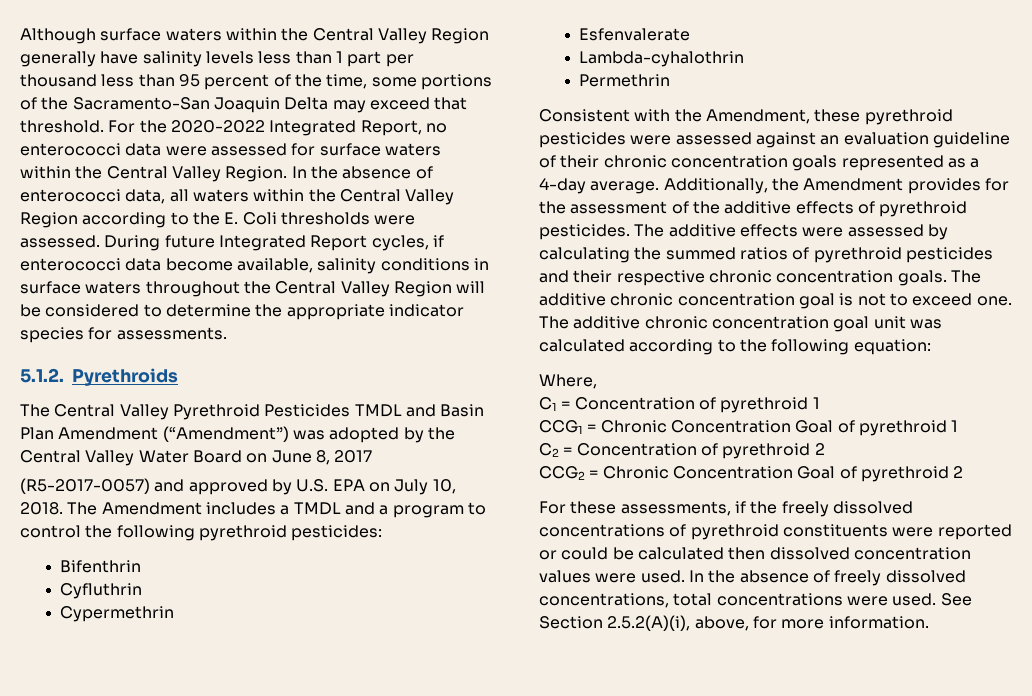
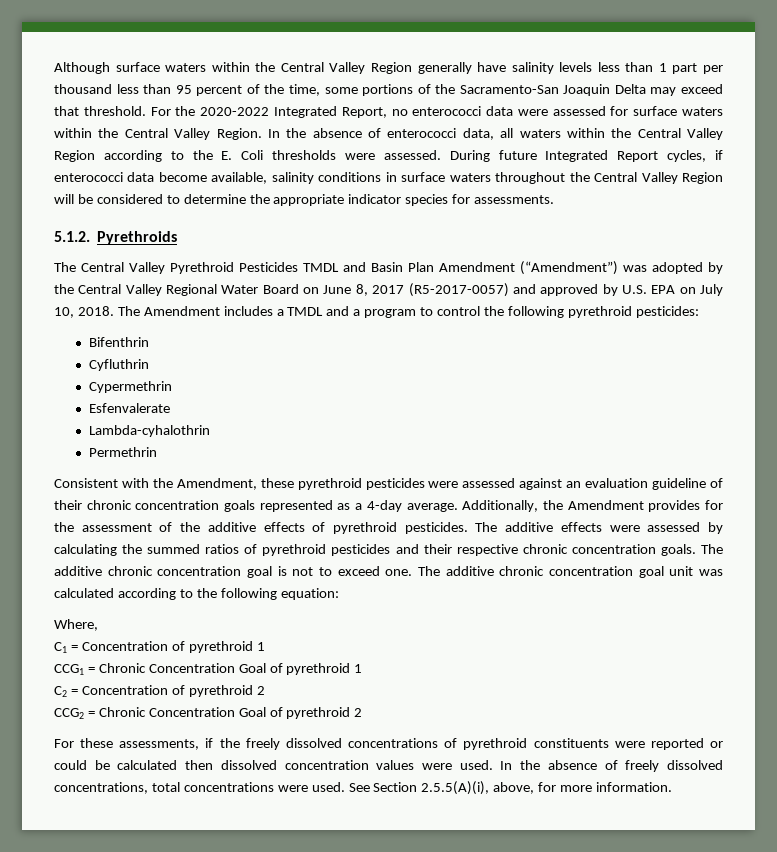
- The Central Valley Pyrethroid Pesticides TMDL and Basin Plan Amendment (“Amendment”) was adopted by the Central Valley Water Board on June 8, 2017
- (R5-2017-0057) and approved by U.S. EPA on July 10, 2018.
+ The Central Valley Pyrethroid Pesticides TMDL and Basin Plan Amendment (“Amendment”) was adopted by the Central Valley Regional Water Board on June 8, 2017 (R5-2017-0057) and approved by U.S. EPA on July 10, 2018.
- See Section 2.5.2(A)(i), above, for more information.
+ See Section 2.5.5(A)(i), above, for more information.

